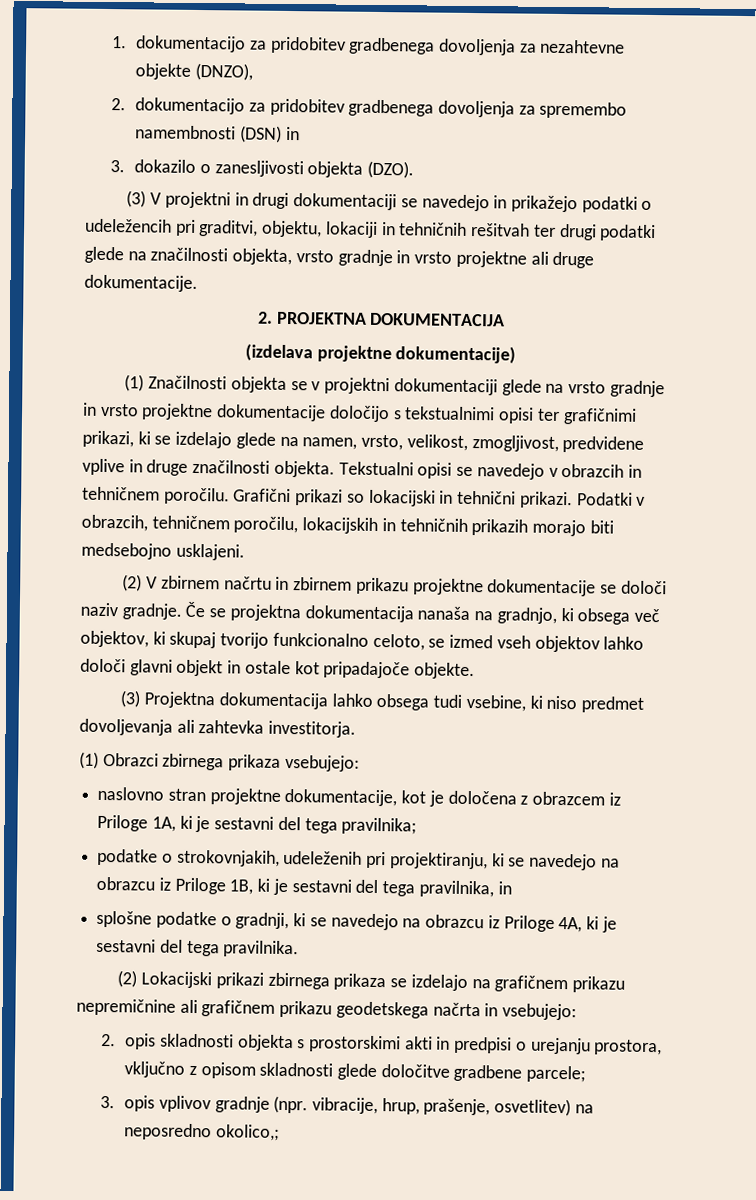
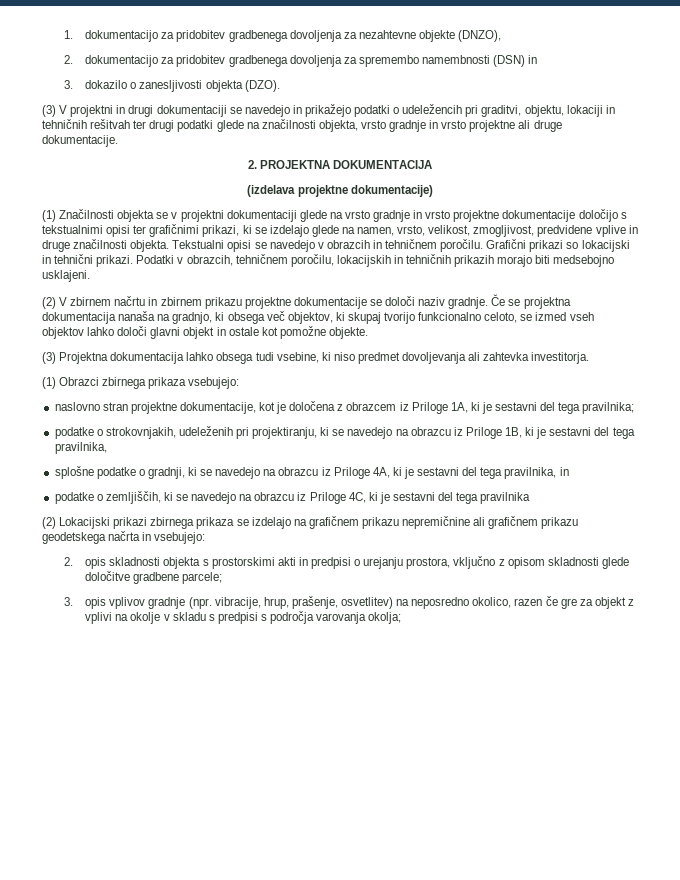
- Če se projektna dokumentacija nanaša na gradnjo, ki obsega več objektov, ki skupaj tvorijo funkcionalno celoto, se izmed vseh objektov lahko določi glavni objekt in ostale kot pripadajoče objekte.
+ Če se projektna dokumentacija nanaša na gradnjo, ki obsega več objektov, ki skupaj tvorijo funkcionalno celoto, se izmed vseh objektov lahko določi glavni objekt in ostale kot pomožne objekte.
- podatke o strokovnjakih, udeleženih pri projektiranju, ki se navedejo na obrazcu iz Priloge 1B, ki je sestavni del tega pravilnika, in
+ podatke o strokovnjakih, udeleženih pri projektiranju, ki se navedejo na obrazcu iz Priloge 1B, ki je sestavni del tega pravilnika,
- splošne podatke o gradnji, ki se navedejo na obrazcu iz Priloge 4A, ki je sestavni del tega pravilnika.
+ splošne podatke o gradnji, ki se navedejo na obrazcu iz Priloge 4A, ki je sestavni del tega pravilnika, in
+ podatke o zemljiščih, ki se navedejo na obrazcu iz Priloge 4C, ki je sestavni del tega pravilnika
- 3. opis vplivov gradnje (npr. vibracije, hrup, prašenje, osvetlitev) na neposredno okolico,;
+ 3. opis vplivov gradnje (npr. vibracije, hrup, prašenje, osvetlitev) na neposredno okolico, razen če gre za objekt z vplivi na okolje v skladu s predpisi s področja varovanja okolja;

